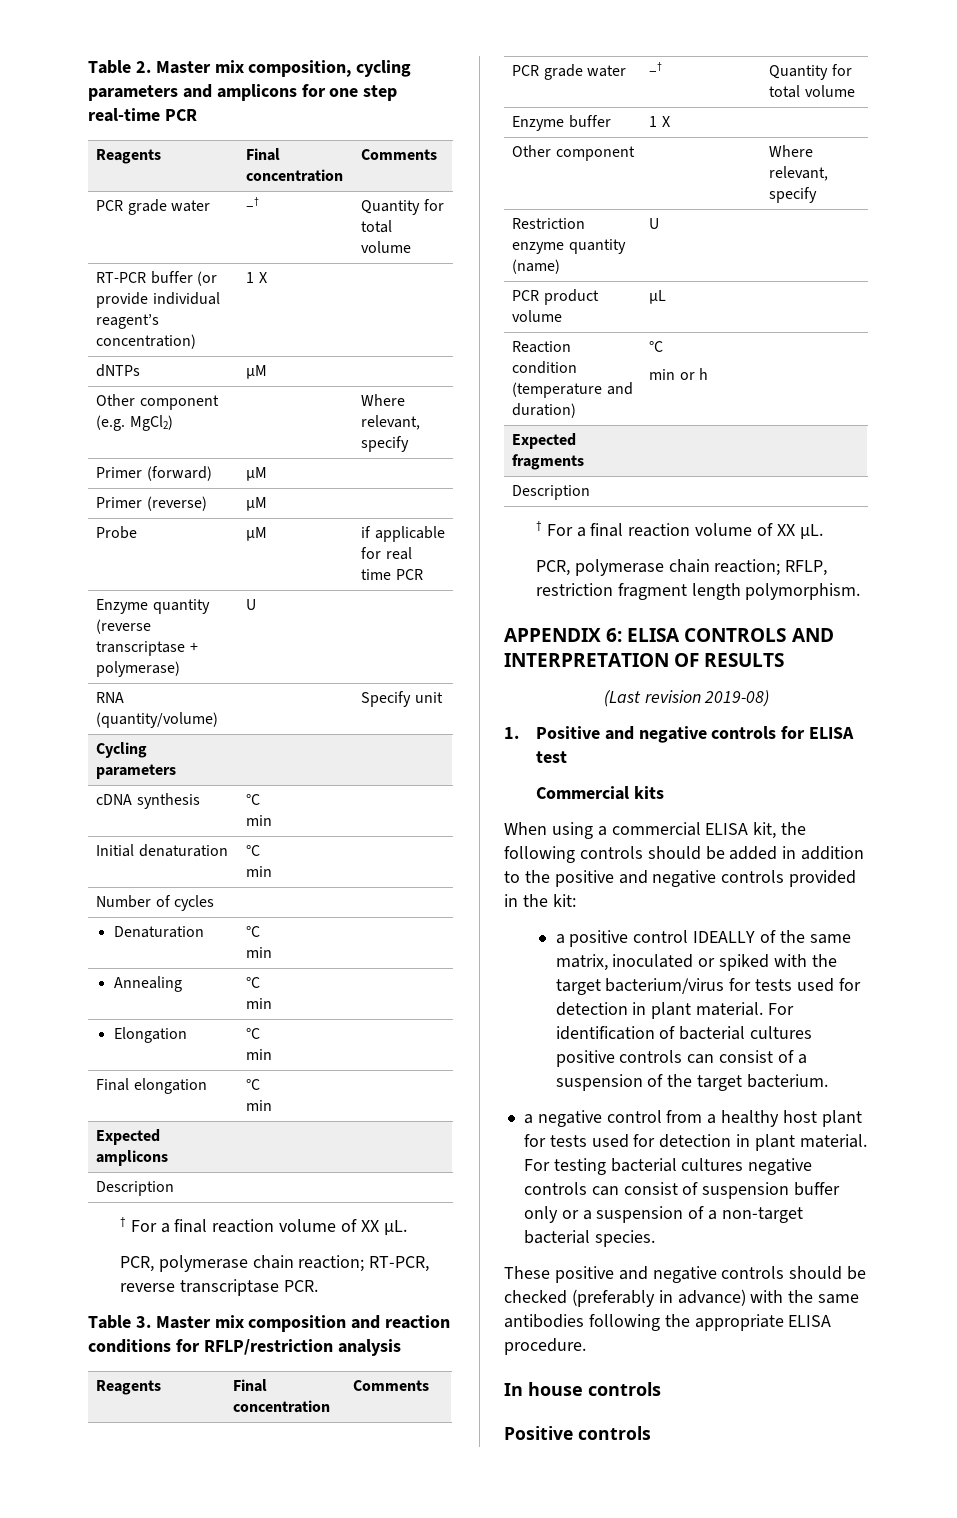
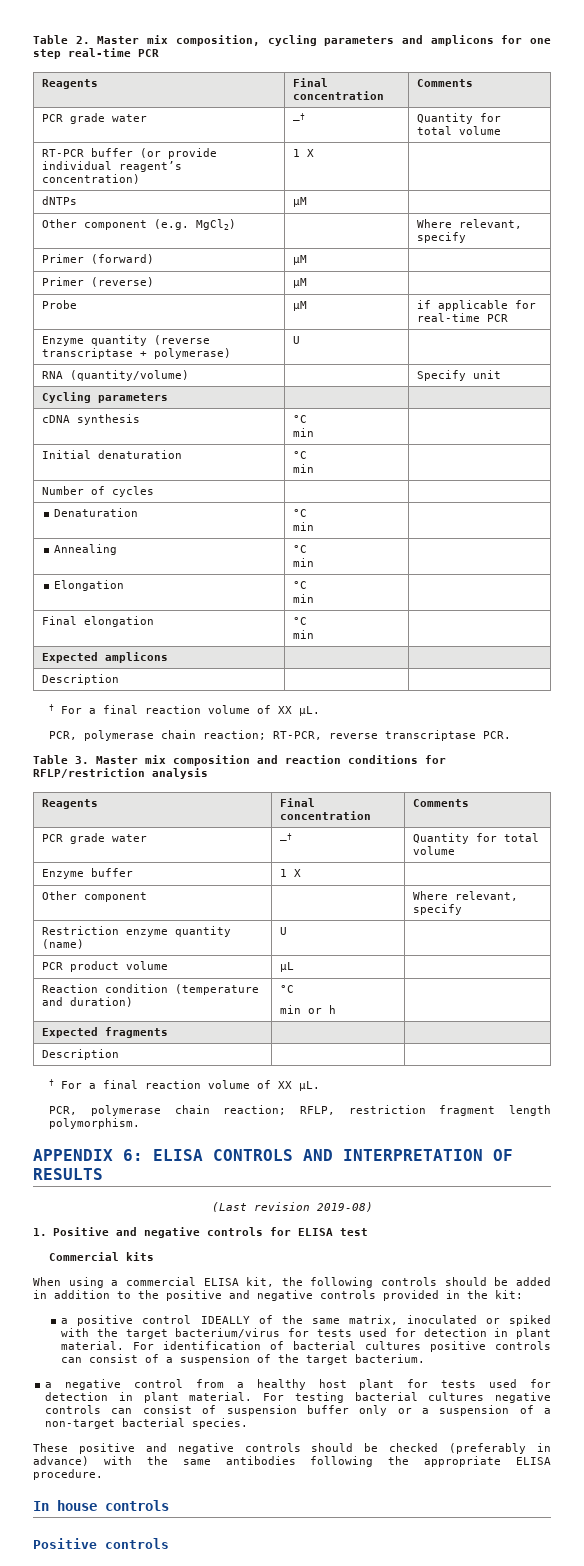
- Probe | µM | if applicable for real time PCR
+ Probe | µM | if applicable for real-time PCR

